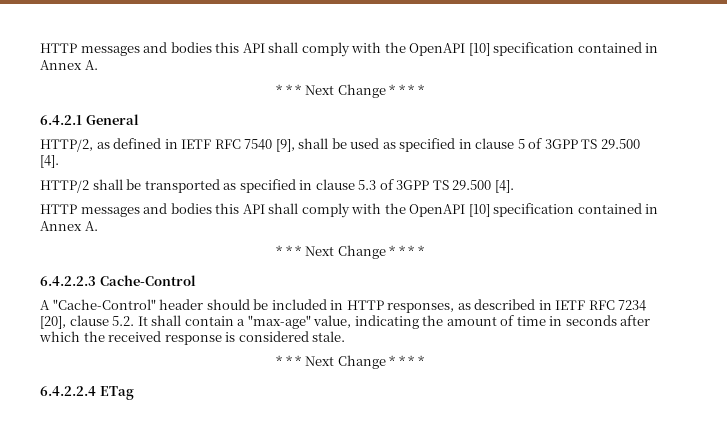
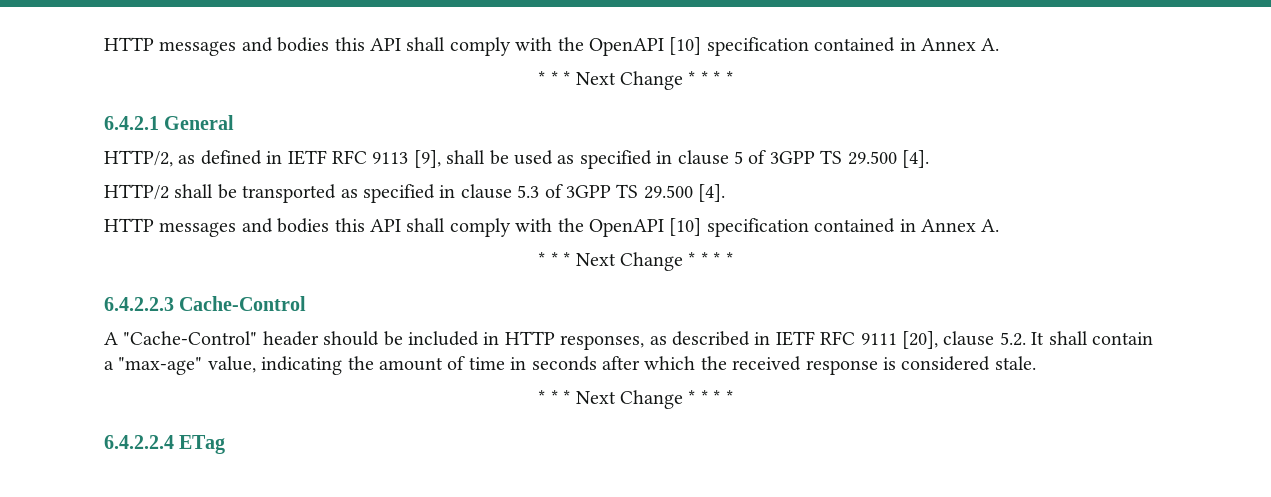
- HTTP/2, as defined in IETF RFC 7540 [9], shall be used as specified in clause 5 of 3GPP TS 29.500 [4].
+ HTTP/2, as defined in IETF RFC 9113 [9], shall be used as specified in clause 5 of 3GPP TS 29.500 [4].
- A "Cache-Control" header should be included in HTTP responses, as described in IETF RFC 7234 [20], clause 5.2. It shall contain a "max-age" value, indicating the amount of time in seconds after which the received response is considered stale.
+ A "Cache-Control" header should be included in HTTP responses, as described in IETF RFC 9111 [20], clause 5.2. It shall contain a "max-age" value, indicating the amount of time in seconds after which the received response is considered stale.

